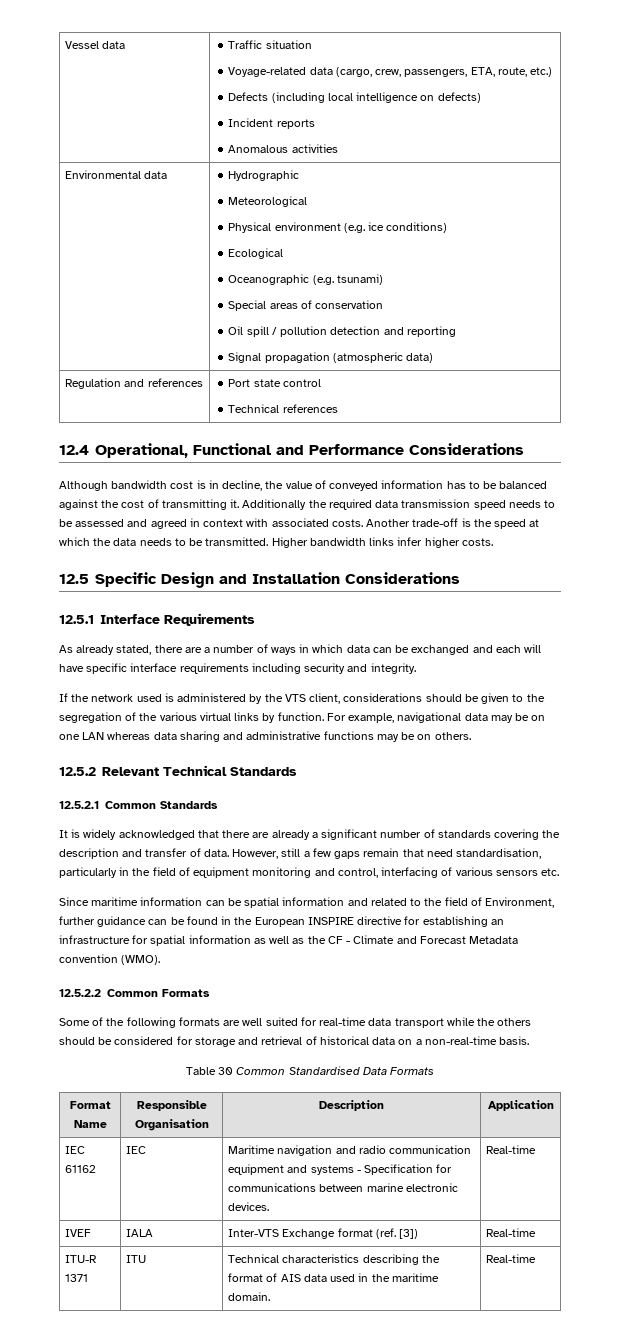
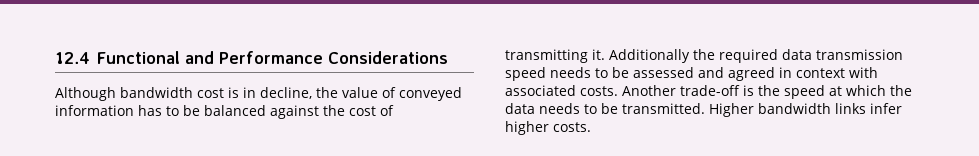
- Vessel data | Traffic situation
- Voyage-related data (cargo, crew, passengers, ETA, route, etc.)
- Defects (including local intelligence on defects)
- Incident reports
- Anomalous activities
- Environmental data | Hydrographic
- Meteorological
- Physical environment (e.g. ice conditions)
- Ecological
- Oceanographic (e.g. tsunami)
- Special areas of conservation
- Oil spill / pollution detection and reporting
- Signal propagation (atmospheric data)
- Regulation and references | Port state control
- Technical references
- 12.4 Operational, Functional and Performance Considerations
+ 12.4 Functional and Performance Considerations
- 12.5 Specific Design and Installation Considerations
- 12.5.1 Interface Requirements
- As already stated, there are a number of ways in which data can be exchanged and each will have specific interface requirements including security and integrity.
- If the network used is administered by the VTS client, considerations should be given to the segregation of the various virtual links by function. For example, navigational data may be on one LAN whereas data sharing and administrative functions may be on others.
- 12.5.2 Relevant Technical Standards
- 12.5.2.1 Common Standards
- It is widely acknowledged that there are already a significant number of standards covering the description and transfer of data. However, still a few gaps remain that need standardisation, particularly in the field of equipment monitoring and control, interfacing of various sensors etc.
- Since maritime information can be spatial information and related to the field of Environment, further guidance can be found in the European INSPIRE directive for establishing an infrastructure for spatial information as well as the CF - Climate and Forecast Metadata convention (WMO).
- 12.5.2.2 Common Formats
- Some of the following formats are well suited for real-time data transport while the others should be considered for storage and retrieval of historical data on a non-real-time basis.
- Table 30 Common Standardised Data Formats
- Format Name | Responsible Organisation | Description | Application
- IEC 61162 | IEC | Maritime navigation and radio communication equipment and systems - Specification for communications between marine electronic devices. | Real-time
- IVEF | IALA | Inter-VTS Exchange format (ref. [3]) | Real-time
- ITU-R 1371 | ITU | Technical characteristics describing the format of AIS data used in the maritime domain. | Real-time

